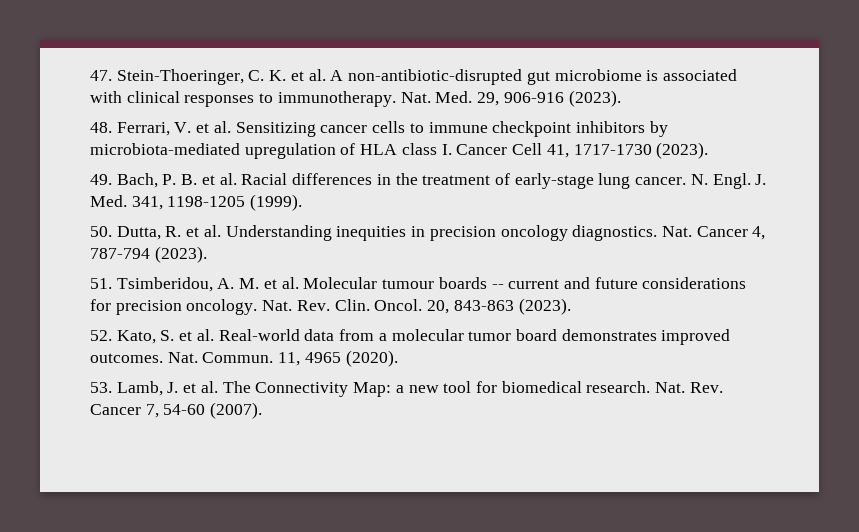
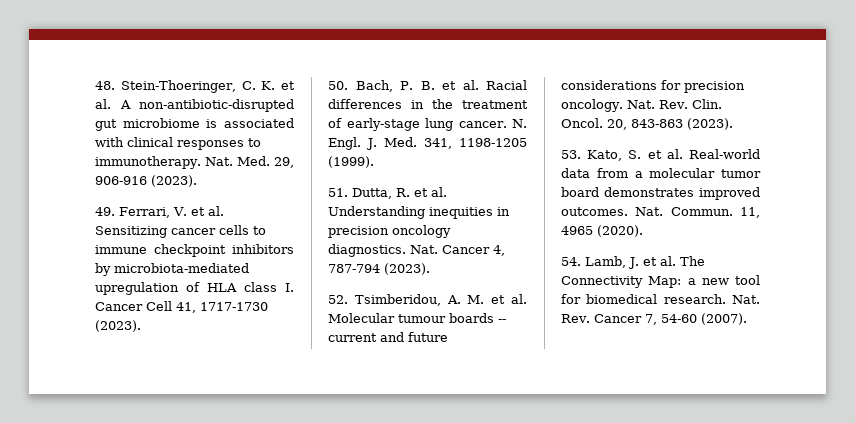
- 47. Stein-Thoeringer, C. K. et al. A non-antibiotic-disrupted gut microbiome is associated with clinical responses to immunotherapy.
+ 48. Stein-Thoeringer, C. K. et al. A non-antibiotic-disrupted gut microbiome is associated with clinical responses to immunotherapy.
- 48. Ferrari, V. et al. Sensitizing cancer cells to immune checkpoint inhibitors by microbiota-mediated upregulation of HLA class I. Cancer Cell 41, 1717-1730 (2023).
+ 49. Ferrari, V. et al. Sensitizing cancer cells to immune checkpoint inhibitors by microbiota-mediated upregulation of HLA class I. Cancer Cell 41, 1717-1730 (2023).
- 49. Bach, P. B. et al. Racial differences in the treatment of early-stage lung cancer.
+ 50. Bach, P. B. et al. Racial differences in the treatment of early-stage lung cancer.
- 50. Dutta, R. et al. Understanding inequities in precision oncology diagnostics.
+ 51. Dutta, R. et al. Understanding inequities in precision oncology diagnostics.
- 51. Tsimberidou, A. M. et al. Molecular tumour boards -- current and future considerations for precision oncology.
+ 52. Tsimberidou, A. M. et al. Molecular tumour boards -- current and future considerations for precision oncology.
- 52. Kato, S. et al. Real-world data from a molecular tumor board demonstrates improved outcomes.
+ 53. Kato, S. et al. Real-world data from a molecular tumor board demonstrates improved outcomes.
- 53. Lamb, J. et al. The Connectivity Map: a new tool for biomedical research.
+ 54. Lamb, J. et al. The Connectivity Map: a new tool for biomedical research.

